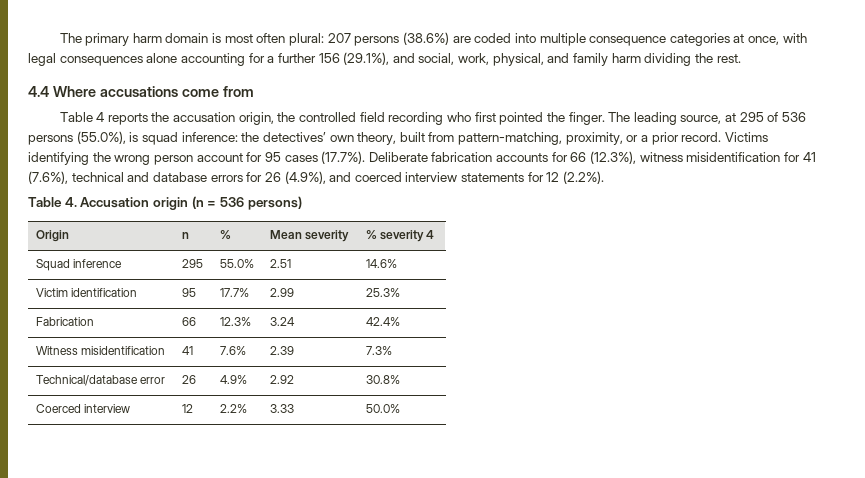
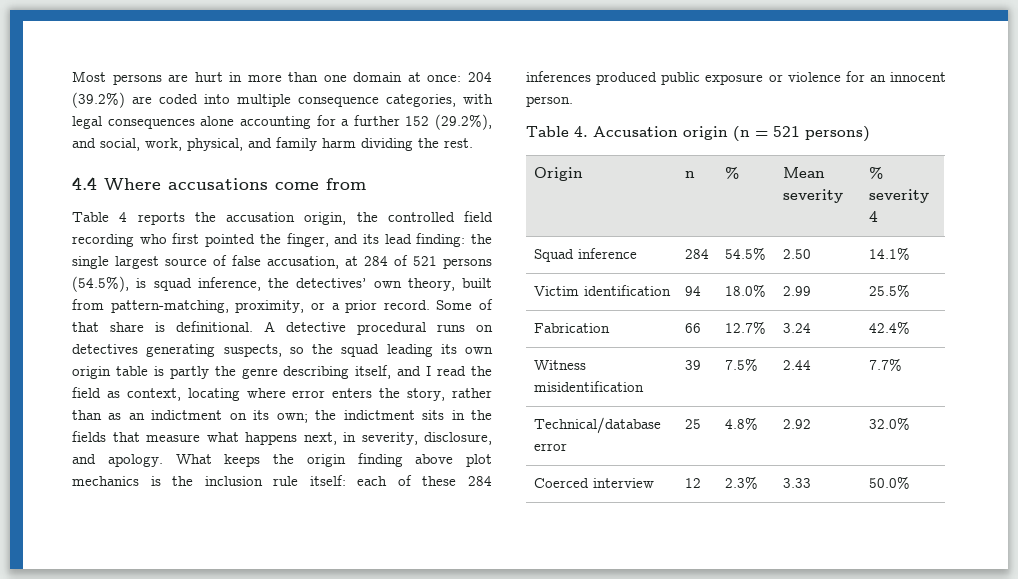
- The primary harm domain is most often plural: 207 persons (38.6%) are coded into multiple consequence categories at once, with legal consequences alone accounting for a further 156 (29.1%), and social, work, physical, and family harm dividing the rest.
+ Most persons are hurt in more than one domain at once: 204 (39.2%) are coded into multiple consequence categories, with legal consequences alone accounting for a further 152 (29.2%), and social, work, physical, and family harm dividing the rest.
- Table 4 reports the accusation origin, the controlled field recording who first pointed the finger. The leading source, at 295 of 536 persons (55.0%), is squad inference: the detectives’ own theory, built from pattern-matching, proximity, or a prior record.
+ Table 4 reports the accusation origin, the controlled field recording who first pointed the finger, and its lead finding: the single largest source of false accusation, at 284 of 521 persons (54.5%), is squad inference, the detectives’ own theory, built from pattern-matching, proximity, or a prior record.
- Victims identifying the wrong person account for 95 cases (17.7%). Deliberate fabrication accounts for 66 (12.3%), witness misidentification for 41 (7.6%), technical and database errors for 26 (4.9%), and coerced interview statements for 12 (2.2%).
+ Some of that share is definitional. A detective procedural runs on detectives generating suspects, so the squad leading its own origin table is partly the genre describing itself, and I read the field as context, locating where error enters the story, rather than as an indictment on its own; the indictment sits in the fields that measure what happens next, in severity, disclosure, and apology. What keeps the origin finding above plot mechanics is the inclusion rule itself: each of these 284 inferences produced public exposure or violence for an innocent person.
- Table 4. Accusation origin (n = 536 persons)
+ Table 4. Accusation origin (n = 521 persons)
- Squad inference | 295 | 55.0% | 2.51 | 14.6%
+ Squad inference | 284 | 54.5% | 2.50 | 14.1%
- Victim identification | 95 | 17.7% | 2.99 | 25.3%
+ Victim identification | 94 | 18.0% | 2.99 | 25.5%
- Fabrication | 66 | 12.3% | 3.24 | 42.4%
+ Fabrication | 66 | 12.7% | 3.24 | 42.4%
- Witness misidentification | 41 | 7.6% | 2.39 | 7.3%
+ Witness misidentification | 39 | 7.5% | 2.44 | 7.7%
- Technical/database error | 26 | 4.9% | 2.92 | 30.8%
+ Technical/database error | 25 | 4.8% | 2.92 | 32.0%
- Coerced interview | 12 | 2.2% | 3.33 | 50.0%
+ Coerced interview | 12 | 2.3% | 3.33 | 50.0%

